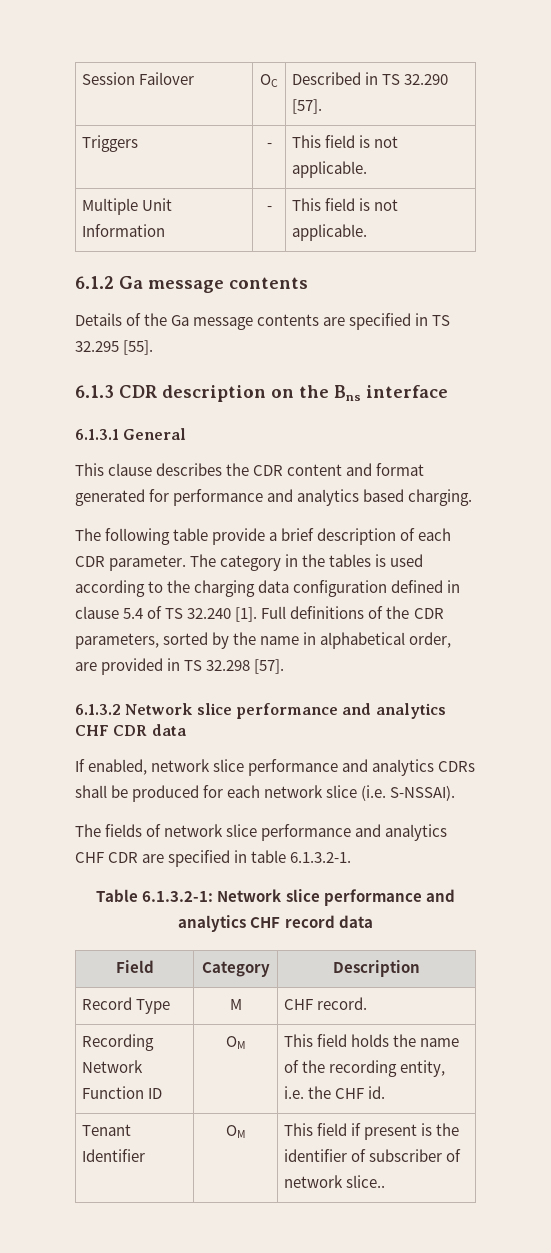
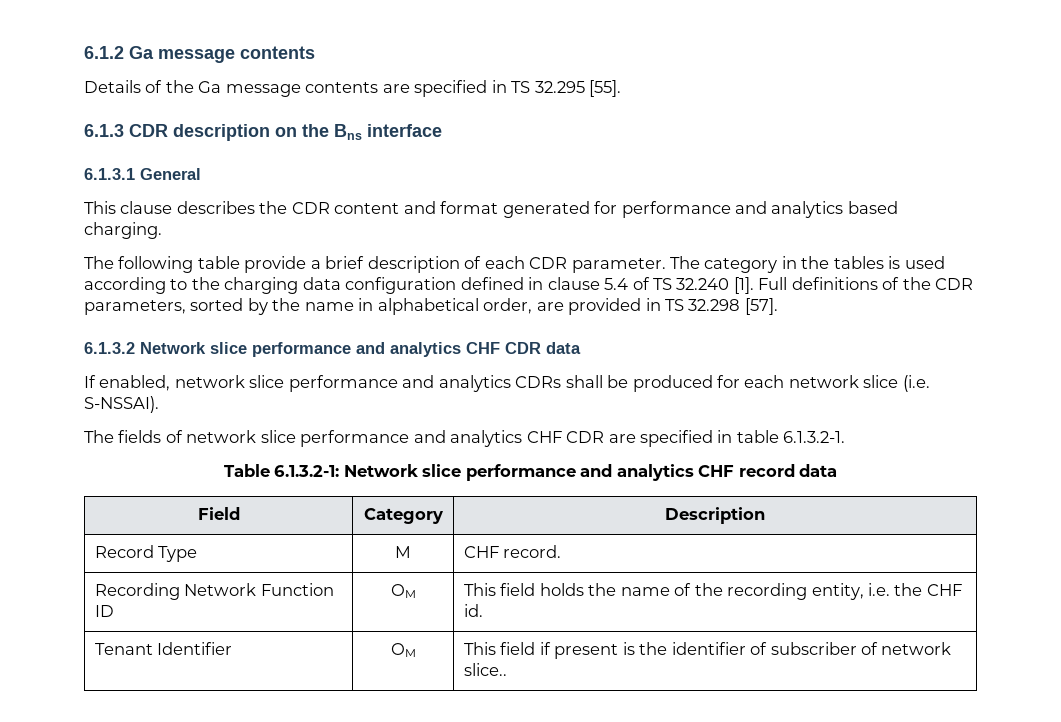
- Session Failover | OC | Described in TS 32.290 [57].
- Triggers | - | This field is not applicable.
- Multiple Unit Information | - | This field is not applicable.

